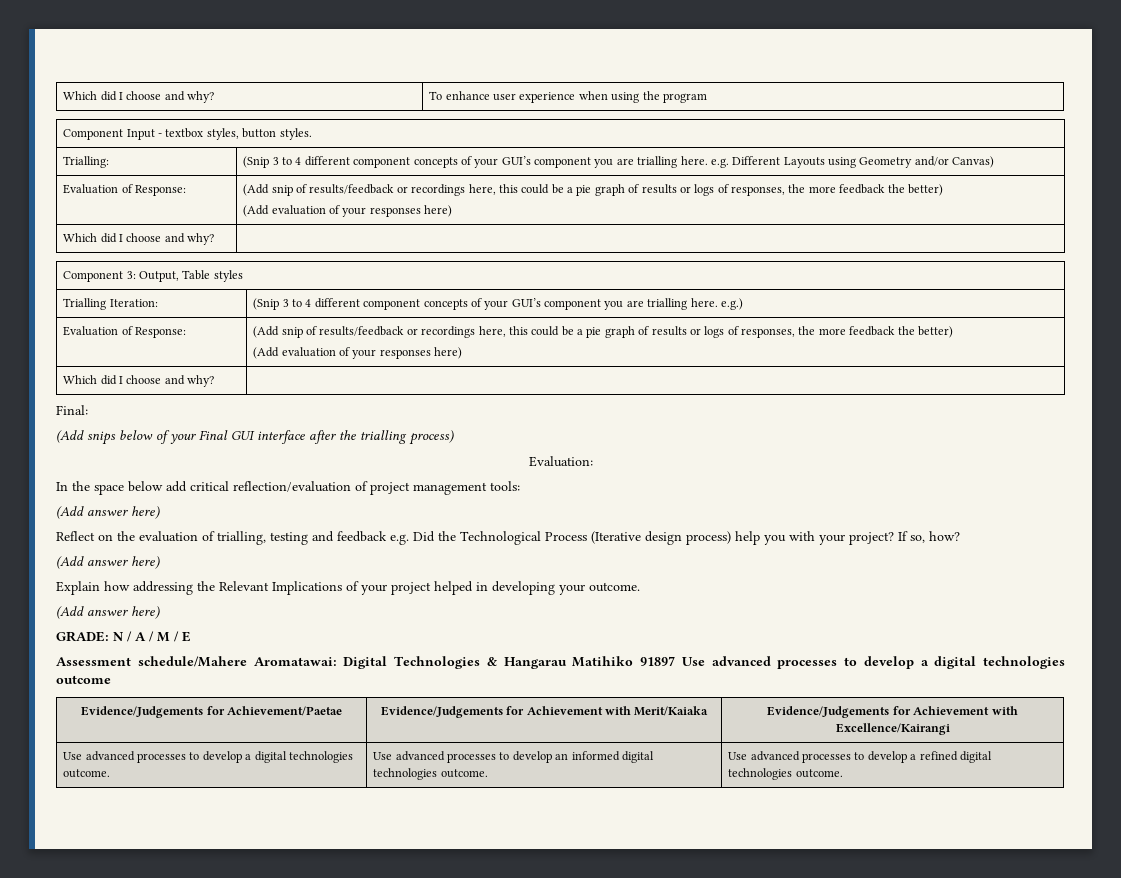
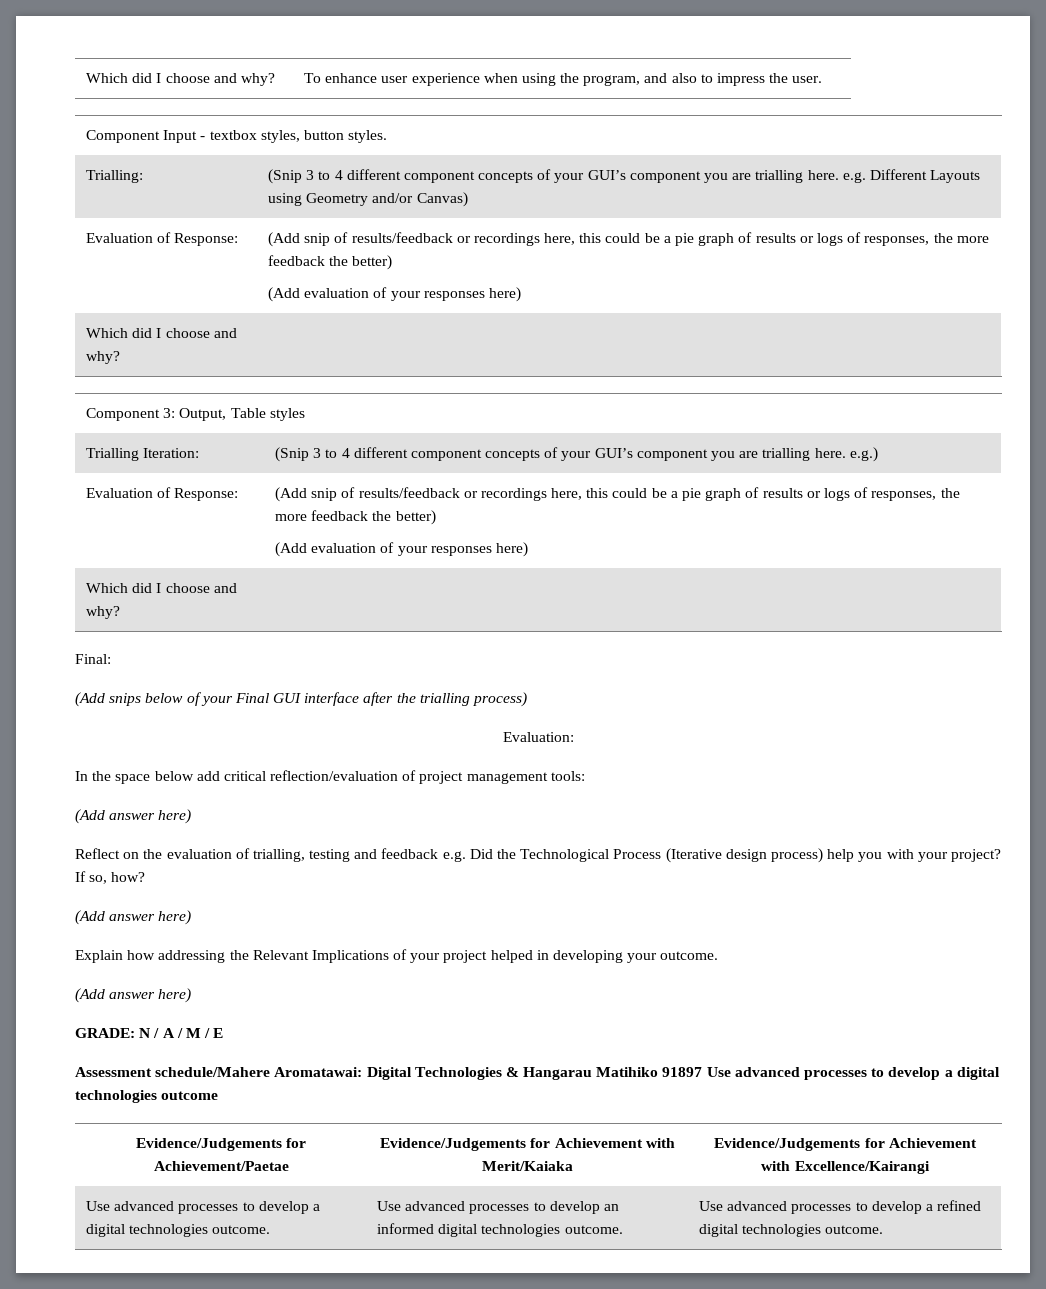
- Which did I choose and why? | To enhance user experience when using the program
+ Which did I choose and why? | To enhance user experience when using the program, and also to impress the user.

